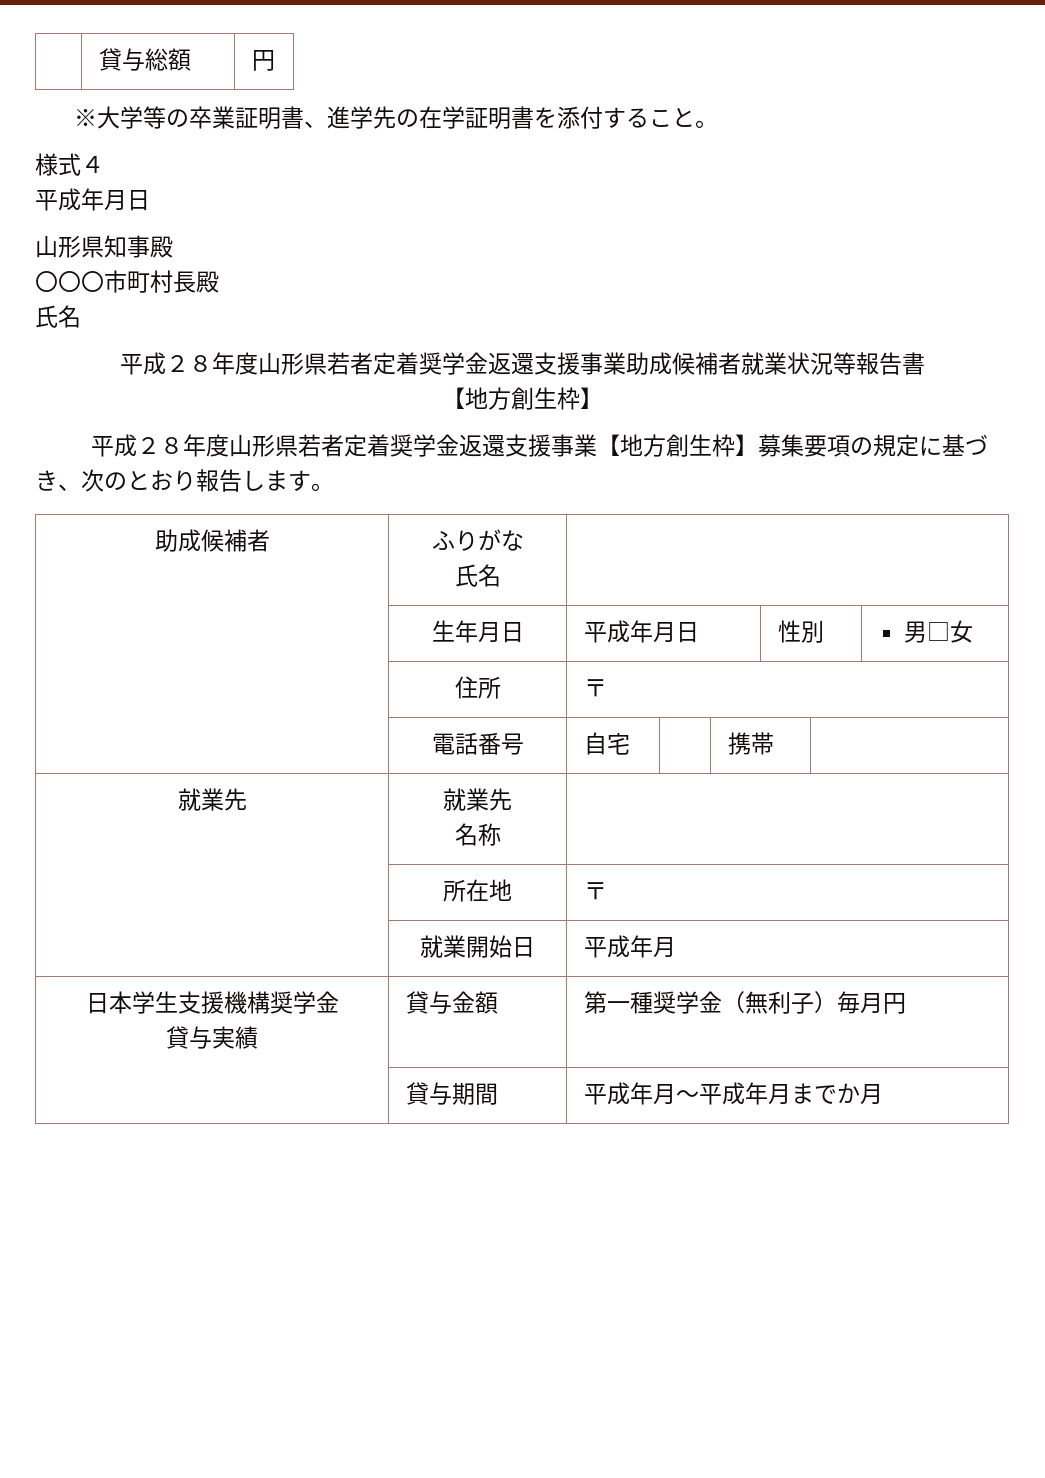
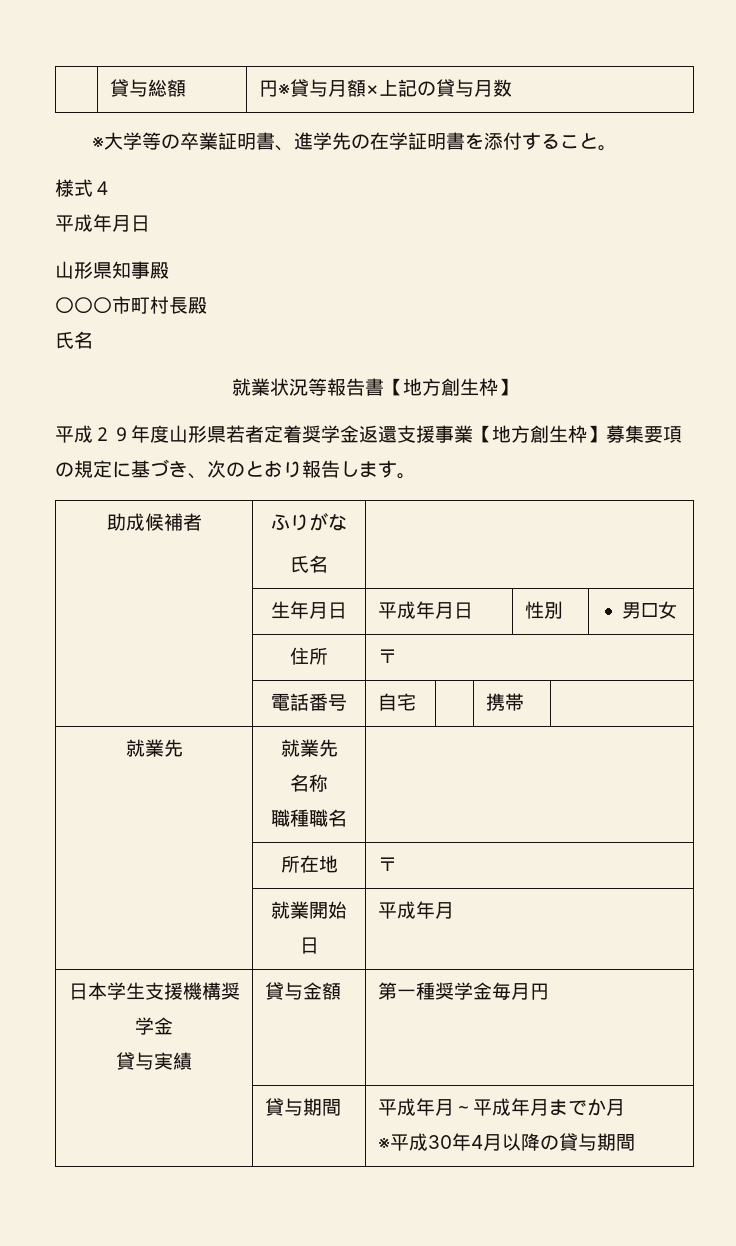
- | 貸与総額 | 円
+ | 貸与総額 | 円※貸与月額×上記の貸与月数
- 平成２８年度山形県若者定着奨学金返還支援事業助成候補者就業状況等報告書
- 【地方創生枠】
+ 就業状況等報告書【地方創生枠】
- 平成２８年度山形県若者定着奨学金返還支援事業【地方創生枠】募集要項の規定に基づき、次のとおり報告します。
+ 平成２９年度山形県若者定着奨学金返還支援事業【地方創生枠】募集要項の規定に基づき、次のとおり報告します。
  就業先 | 就業先
- 名称 |
+ 名称
+ 職種職名 |
  日本学生支援機構奨学金
- 貸与実績 | 貸与金額 | 第一種奨学金（無利子）毎月円
+ 貸与実績 | 貸与金額 | 第一種奨学金毎月円
  | 貸与期間 | 平成年月～平成年月までか月
+ ※平成30年4月以降の貸与期間

